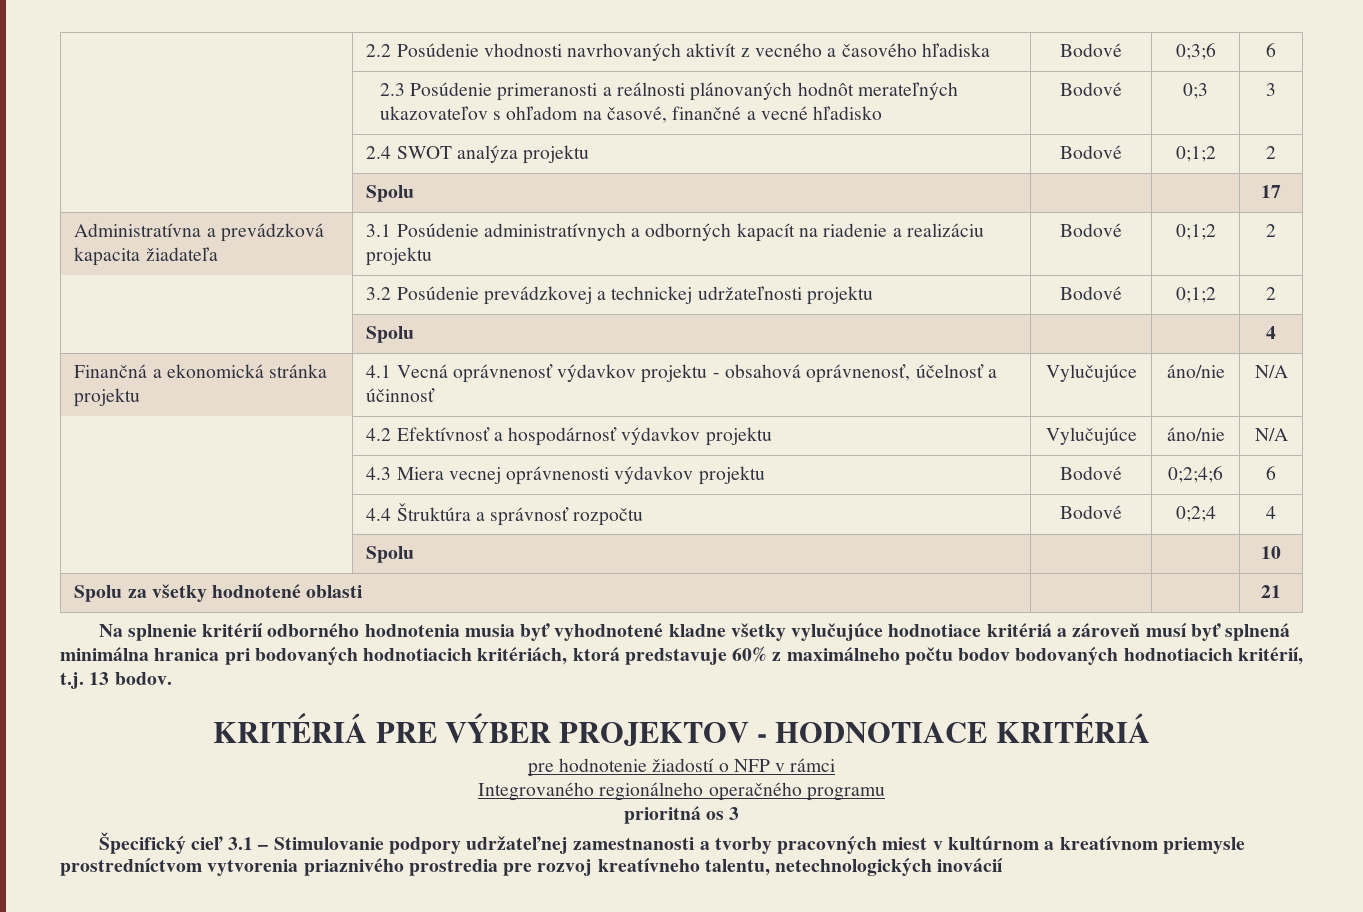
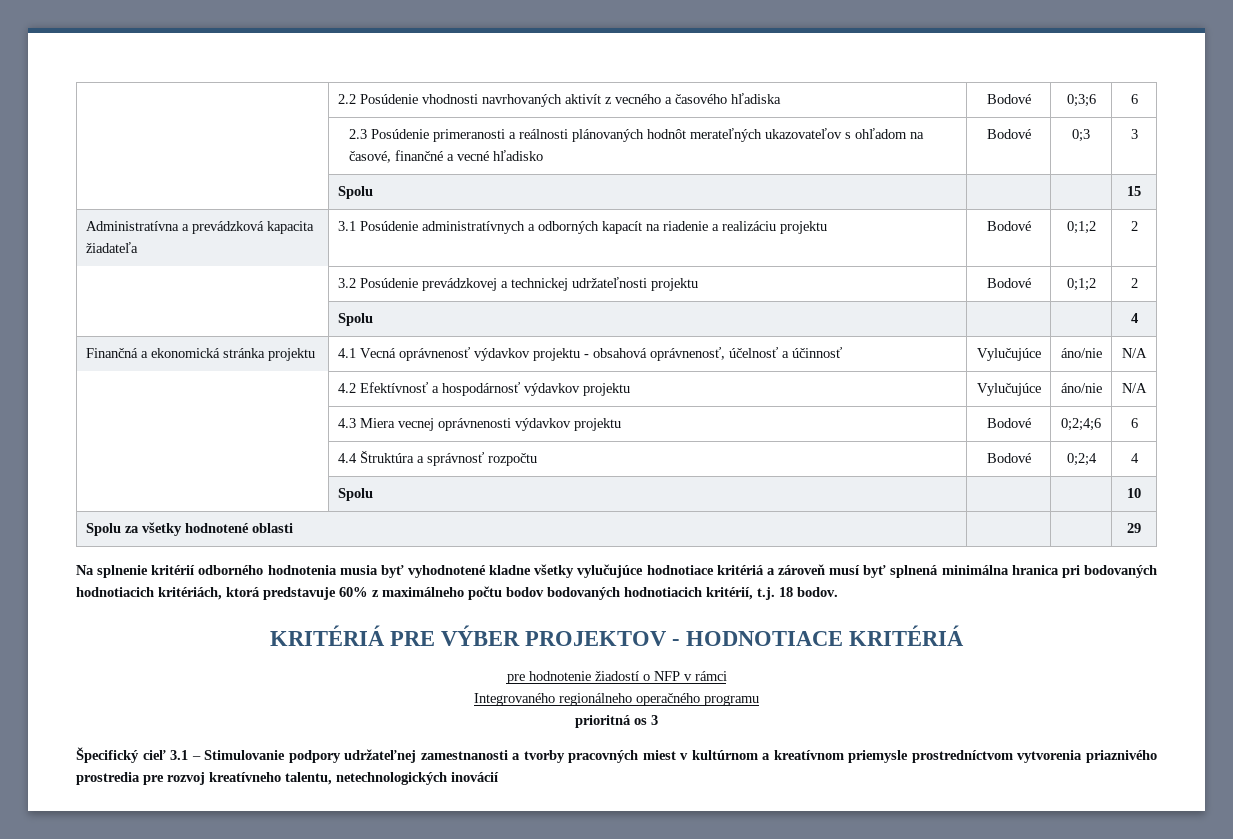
- | 2.4 SWOT analýza projektu | Bodové | 0;1;2 | 2
- | Spolu | | | 17
+ | Spolu | | | 15
- Spolu za všetky hodnotené oblasti | | | 21
+ Spolu za všetky hodnotené oblasti | | | 29
- Na splnenie kritérií odborného hodnotenia musia byť vyhodnotené kladne všetky vylučujúce hodnotiace kritériá a zároveň musí byť splnená minimálna hranica pri bodovaných hodnotiacich kritériách, ktorá predstavuje 60% z maximálneho počtu bodov bodovaných hodnotiacich kritérií, t.j. 13 bodov.
+ Na splnenie kritérií odborného hodnotenia musia byť vyhodnotené kladne všetky vylučujúce hodnotiace kritériá a zároveň musí byť splnená minimálna hranica pri bodovaných hodnotiacich kritériách, ktorá predstavuje 60% z maximálneho počtu bodov bodovaných hodnotiacich kritérií, t.j. 18 bodov.

